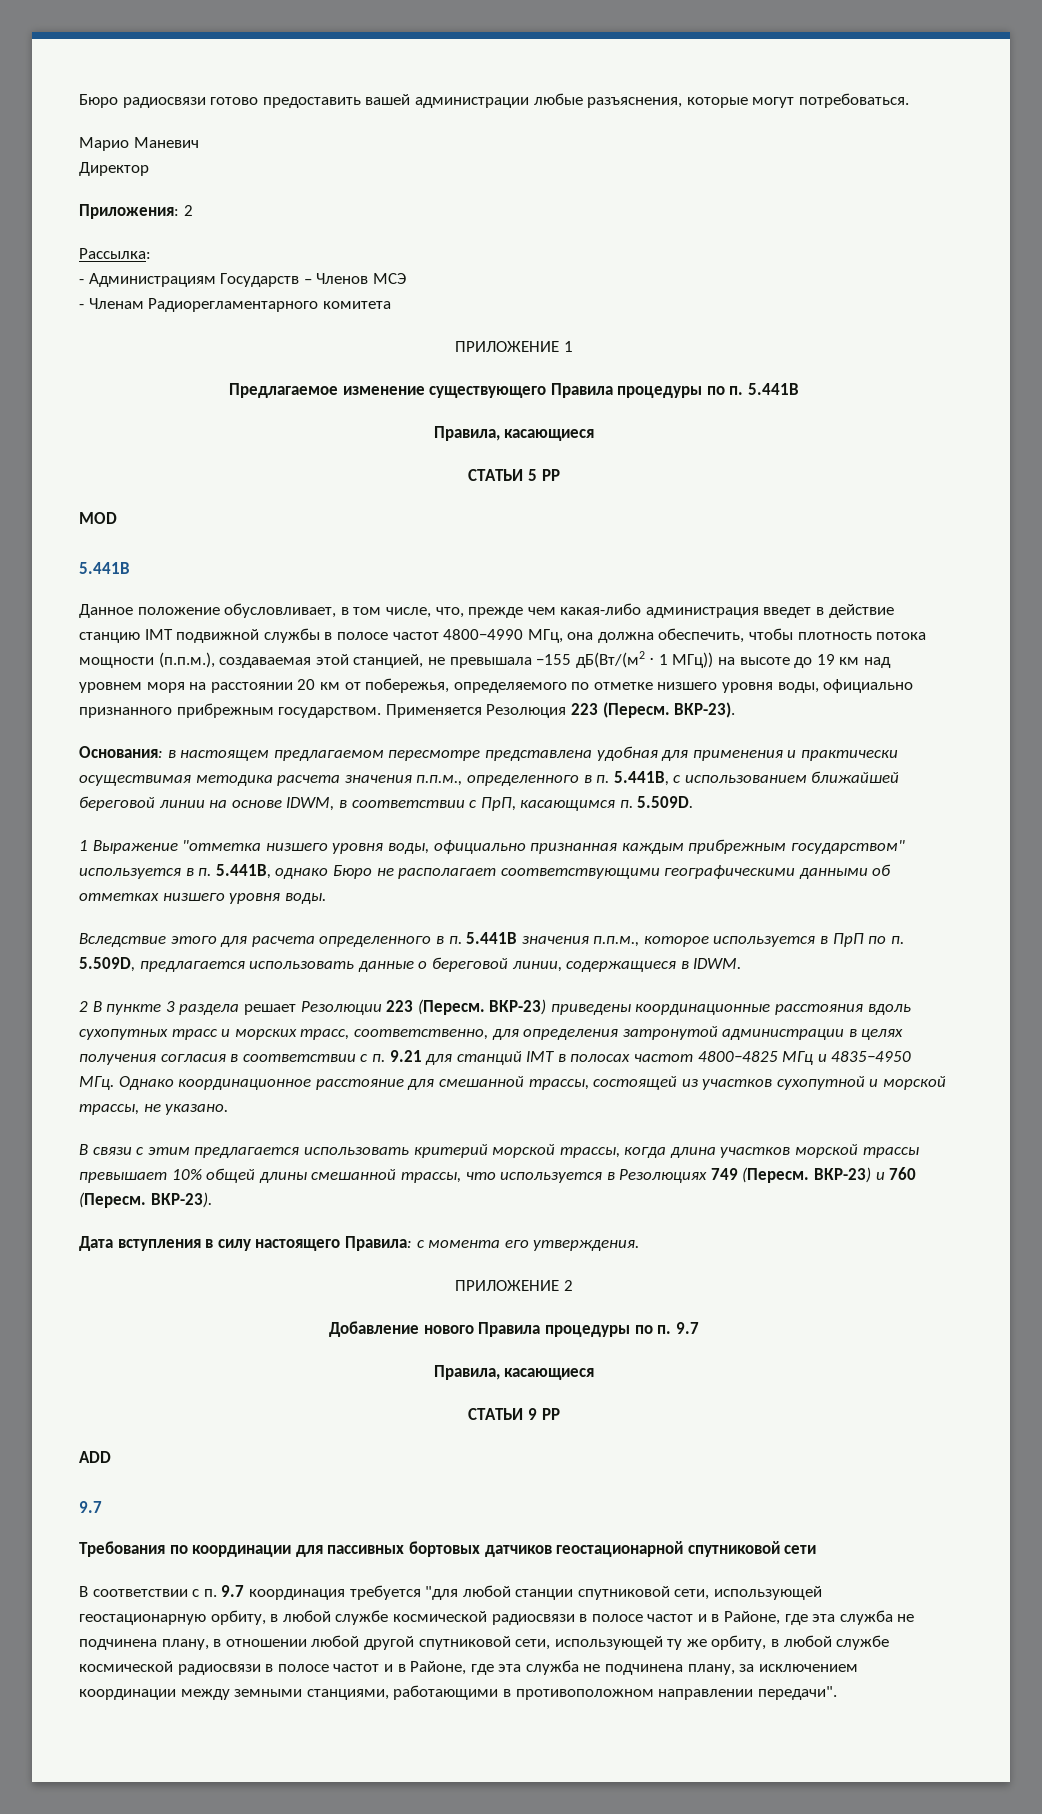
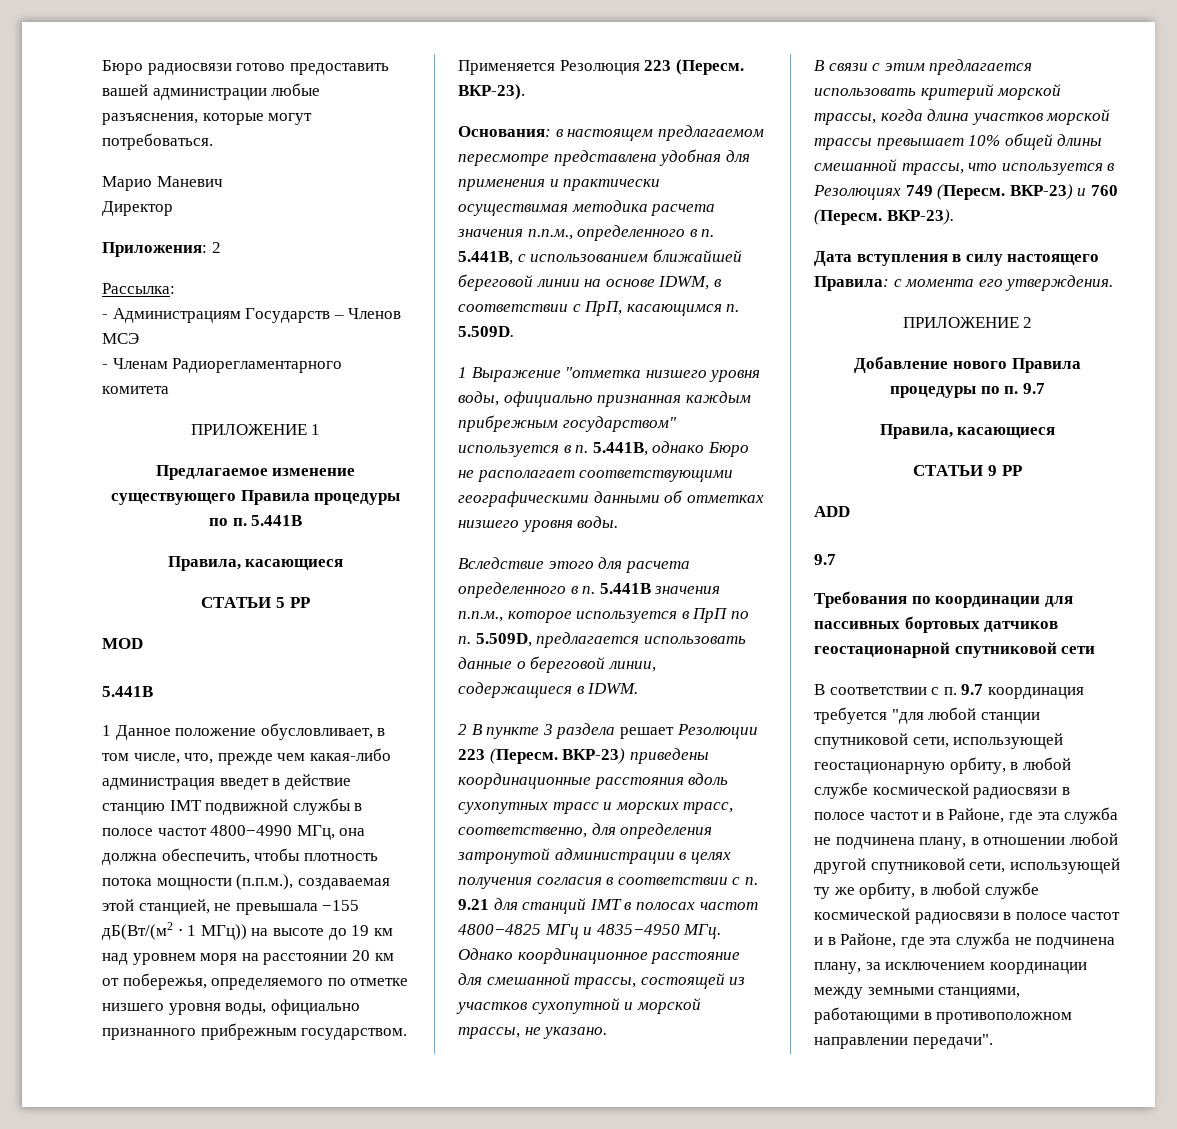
- Данное положение обусловливает, в том числе, что, прежде чем какая-либо администрация введет в действие станцию IMT подвижной службы в полосе частот 4800−4990 МГц, она должна обеспечить, чтобы плотность потока мощности (п.п.м.), создаваемая этой станцией, не превышала −155 дБ(Вт/(м2 ⋅ 1 МГц)) на высоте до 19 км над уровнем моря на расстоянии 20 км от побережья, определяемого по отметке низшего уровня воды, официально признанного прибрежным государством.
+ 1 Данное положение обусловливает, в том числе, что, прежде чем какая-либо администрация введет в действие станцию IMT подвижной службы в полосе частот 4800−4990 МГц, она должна обеспечить, чтобы плотность потока мощности (п.п.м.), создаваемая этой станцией, не превышала −155 дБ(Вт/(м2 ⋅ 1 МГц)) на высоте до 19 км над уровнем моря на расстоянии 20 км от побережья, определяемого по отметке низшего уровня воды, официально признанного прибрежным государством.

